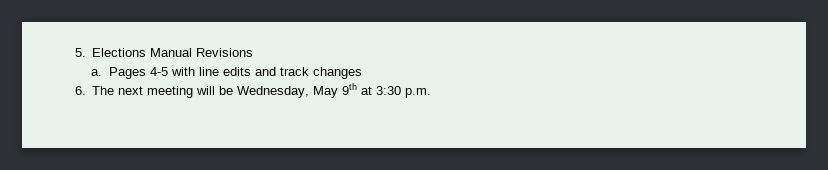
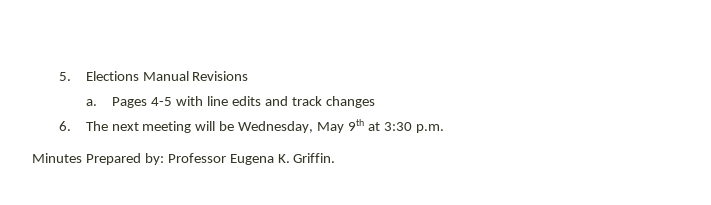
+ Minutes Prepared by: Professor Eugena K. Griffin.

